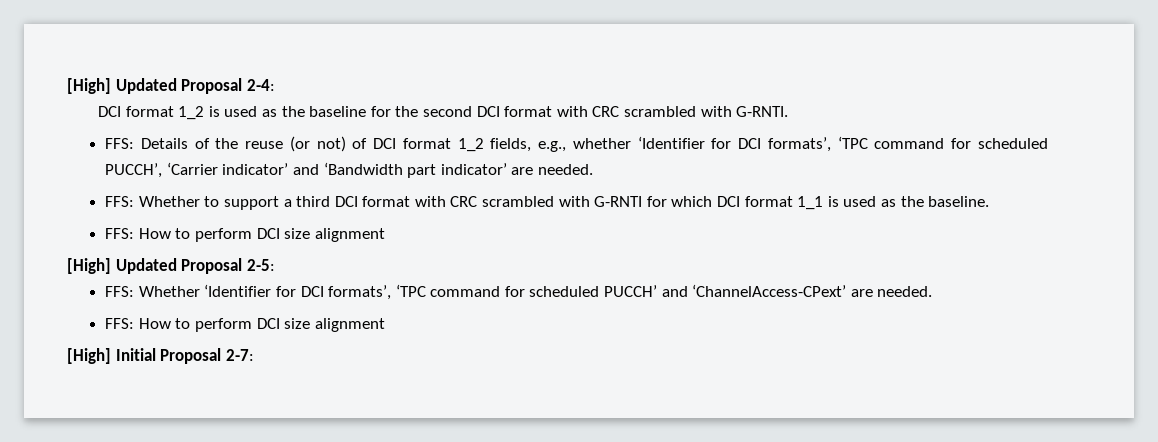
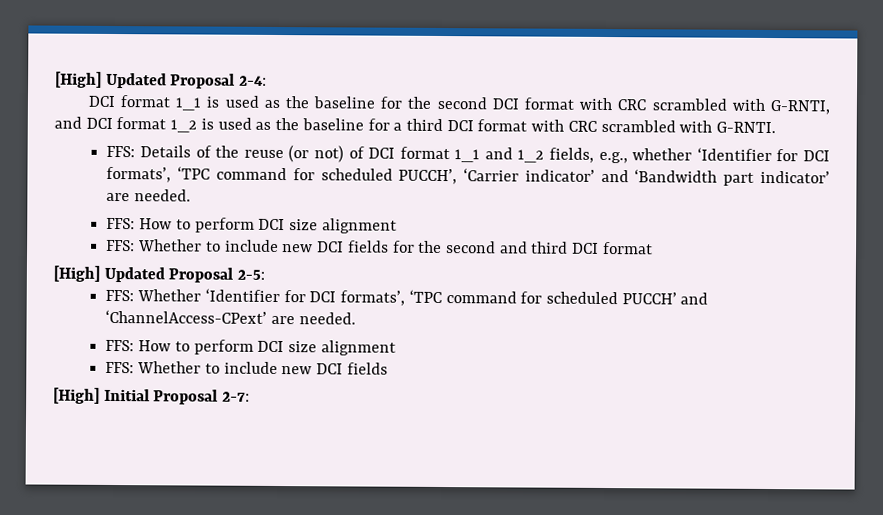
- DCI format 1_2 is used as the baseline for the second DCI format with CRC scrambled with G-RNTI.
+ DCI format 1_1 is used as the baseline for the second DCI format with CRC scrambled with G-RNTI, and DCI format 1_2 is used as the baseline for a third DCI format with CRC scrambled with G-RNTI.
- FFS: Details of the reuse (or not) of DCI format 1_2 fields, e.g., whether ‘Identifier for DCI formats’, ‘TPC command for scheduled PUCCH’, ‘Carrier indicator’ and ‘Bandwidth part indicator’ are needed.
- FFS: Whether to support a third DCI format with CRC scrambled with G-RNTI for which DCI format 1_1 is used as the baseline.
+ FFS: Details of the reuse (or not) of DCI format 1_1 and 1_2 fields, e.g., whether ‘Identifier for DCI formats’, ‘TPC command for scheduled PUCCH’, ‘Carrier indicator’ and ‘Bandwidth part indicator’ are needed.
  FFS: How to perform DCI size alignment
+ FFS: Whether to include new DCI fields for the second and third DCI format
  FFS: Whether ‘Identifier for DCI formats’, ‘TPC command for scheduled PUCCH’ and ‘ChannelAccess-CPext’ are needed.
  FFS: How to perform DCI size alignment
+ FFS: Whether to include new DCI fields

